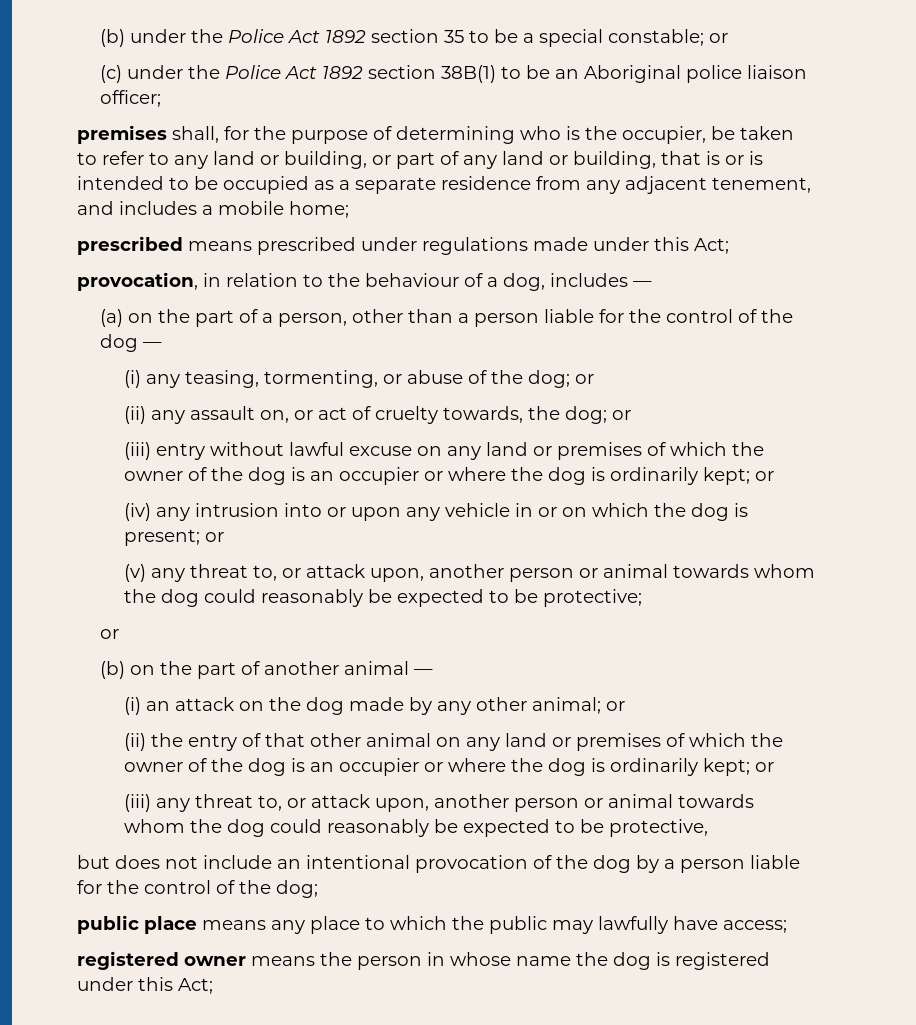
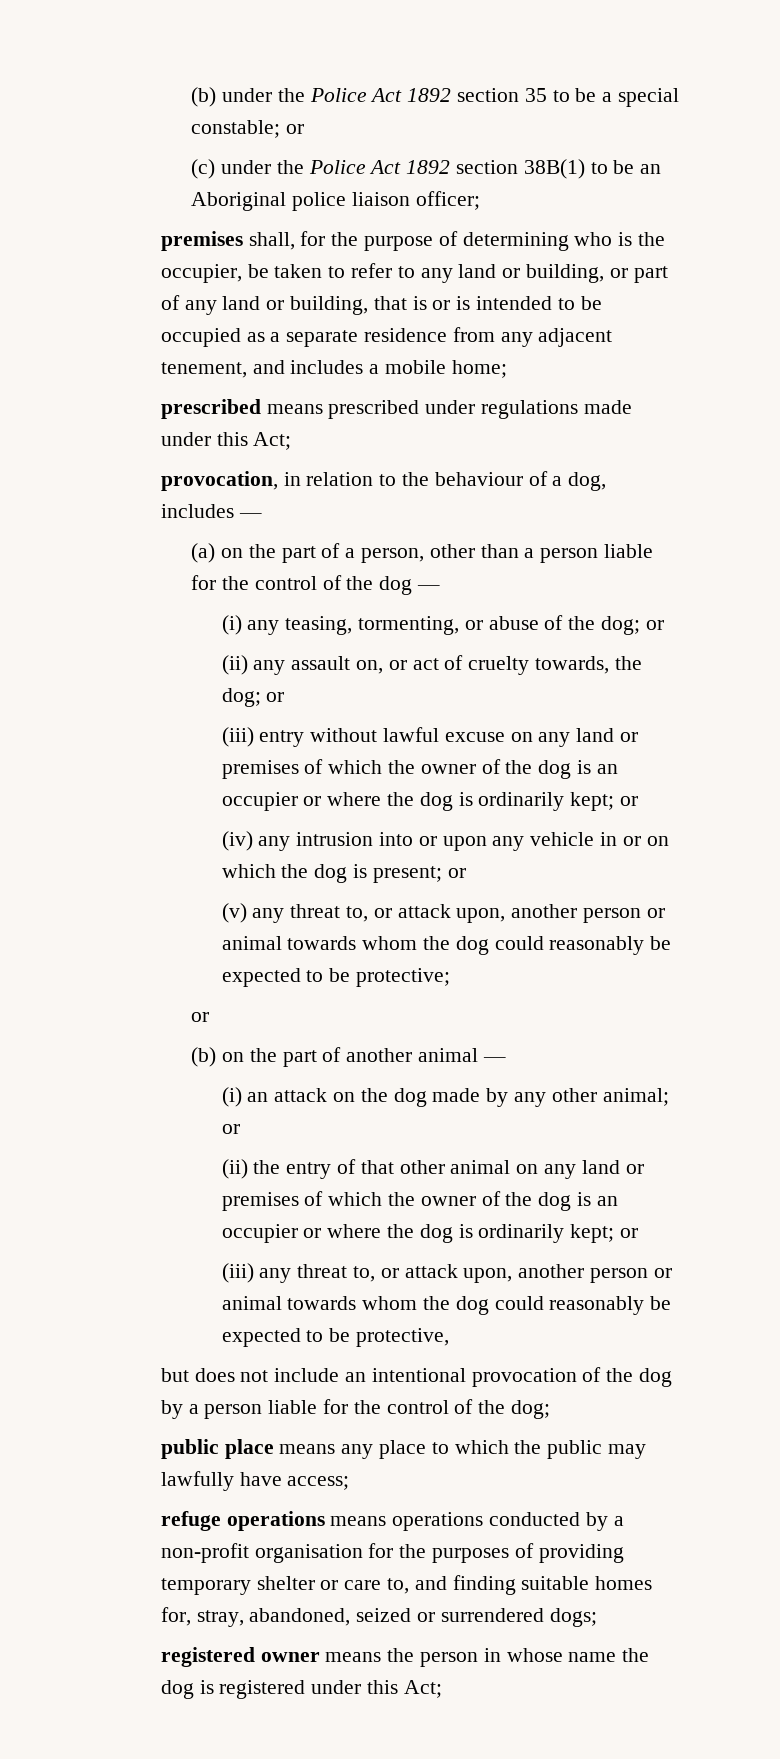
+ refuge operations means operations conducted by a non-profit organisation for the purposes of providing temporary shelter or care to, and finding suitable homes for, stray, abandoned, seized or surrendered dogs;

